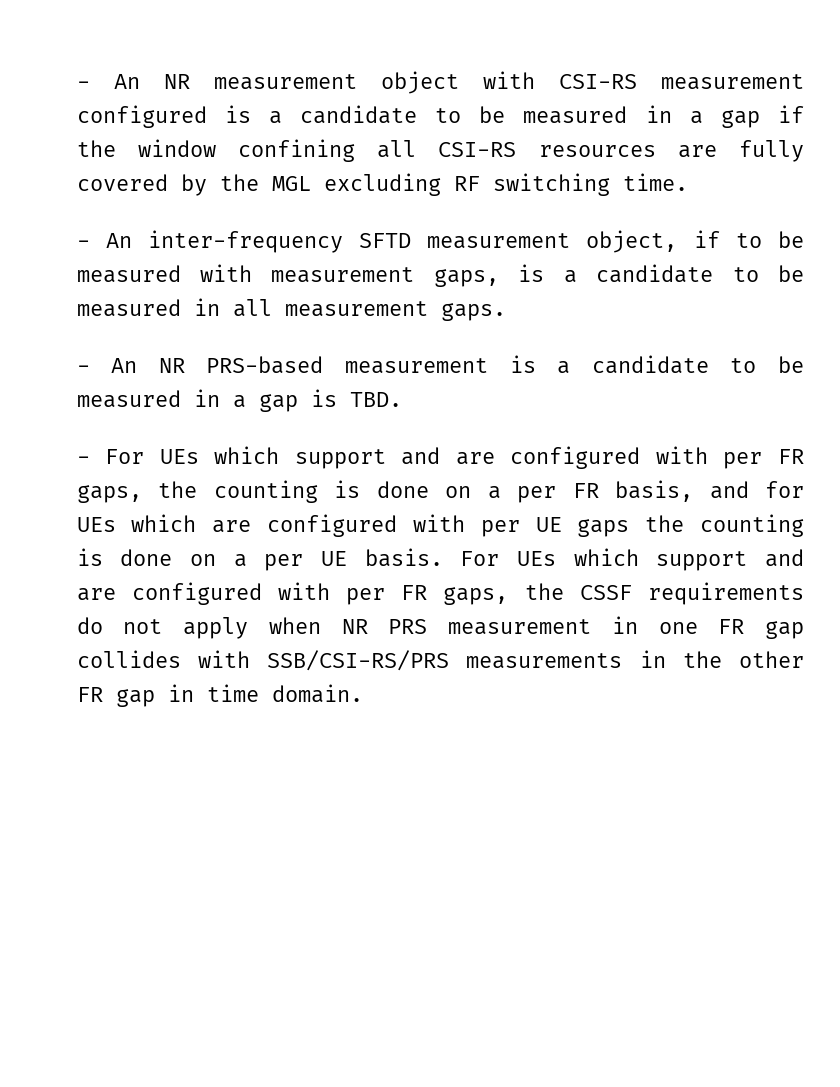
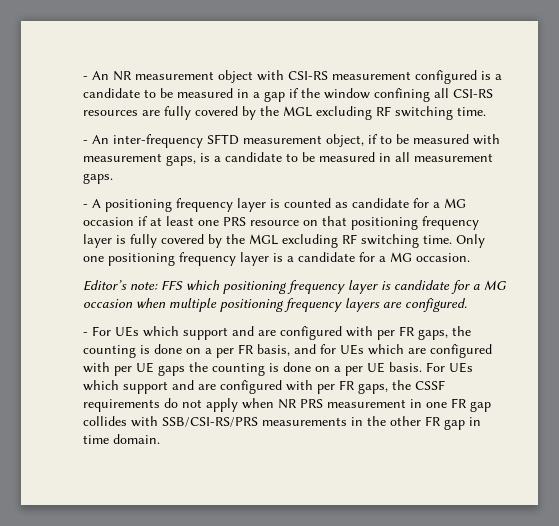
- - An NR PRS-based measurement is a candidate to be measured in a gap is TBD.
+ - A positioning frequency layer is counted as candidate for a MG occasion if at least one PRS resource on that positioning frequency layer is fully covered by the MGL excluding RF switching time. Only one positioning frequency layer is a candidate for a MG occasion.
+ Editor’s note: FFS which positioning frequency layer is candidate for a MG occasion when multiple positioning frequency layers are configured.

